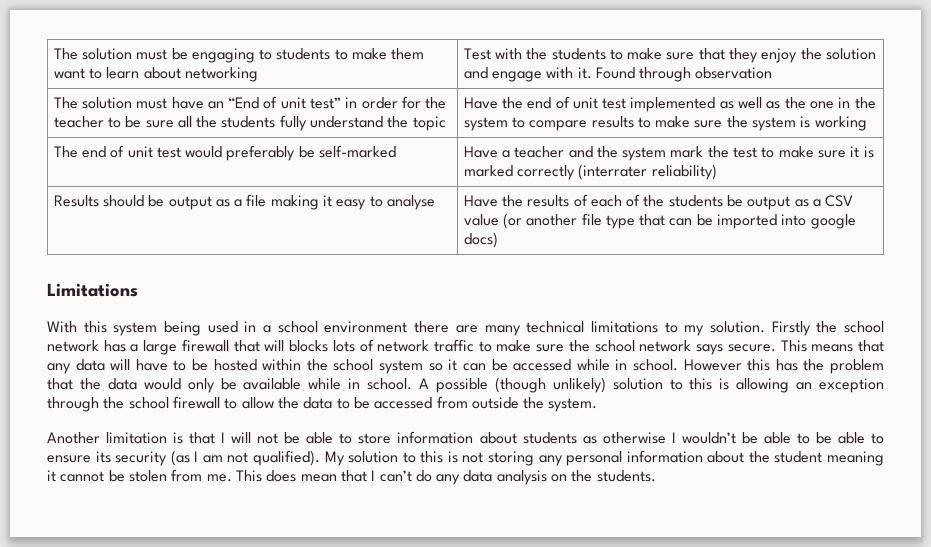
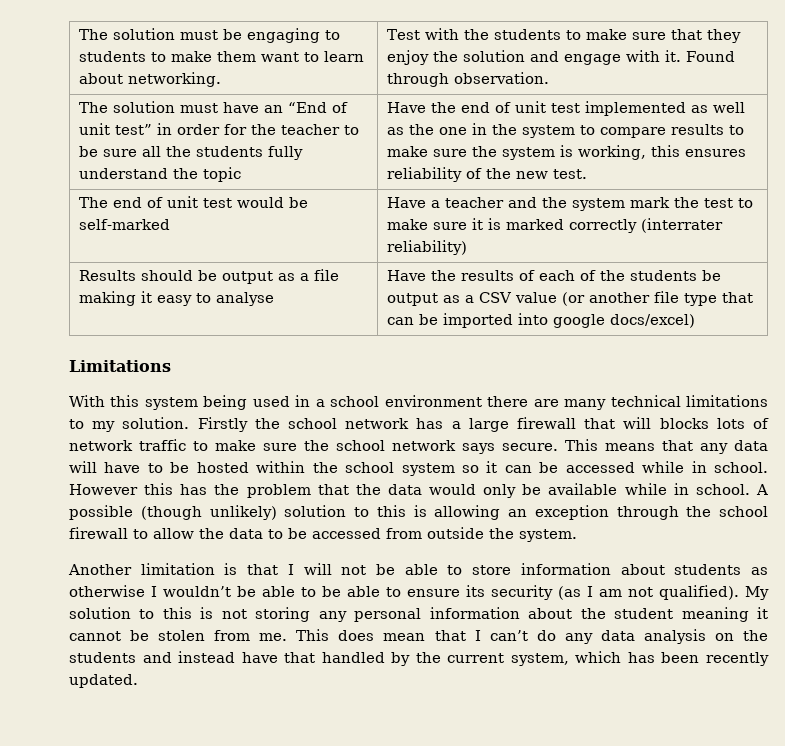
- The solution must be engaging to students to make them want to learn about networking | Test with the students to make sure that they enjoy the solution and engage with it. Found through observation
+ The solution must be engaging to students to make them want to learn about networking. | Test with the students to make sure that they enjoy the solution and engage with it. Found through observation.
- Have the end of unit test implemented as well as the one in the system to compare results to make sure the system is working
+ Have the end of unit test implemented as well as the one in the system to compare results to make sure the system is working, this ensures reliability of the new test.
- The end of unit test would preferably be self-marked | Have a teacher and the system mark the test to make sure it is marked correctly (interrater reliability)
+ The end of unit test would be self-marked | Have a teacher and the system mark the test to make sure it is marked correctly (interrater reliability)
- Results should be output as a file making it easy to analyse | Have the results of each of the students be output as a CSV value (or another file type that can be imported into google docs)
+ Results should be output as a file making it easy to analyse | Have the results of each of the students be output as a CSV value (or another file type that can be imported into google docs/excel)
- This does mean that I can’t do any data analysis on the students.
+ This does mean that I can’t do any data analysis on the students and instead have that handled by the current system, which has been recently updated.

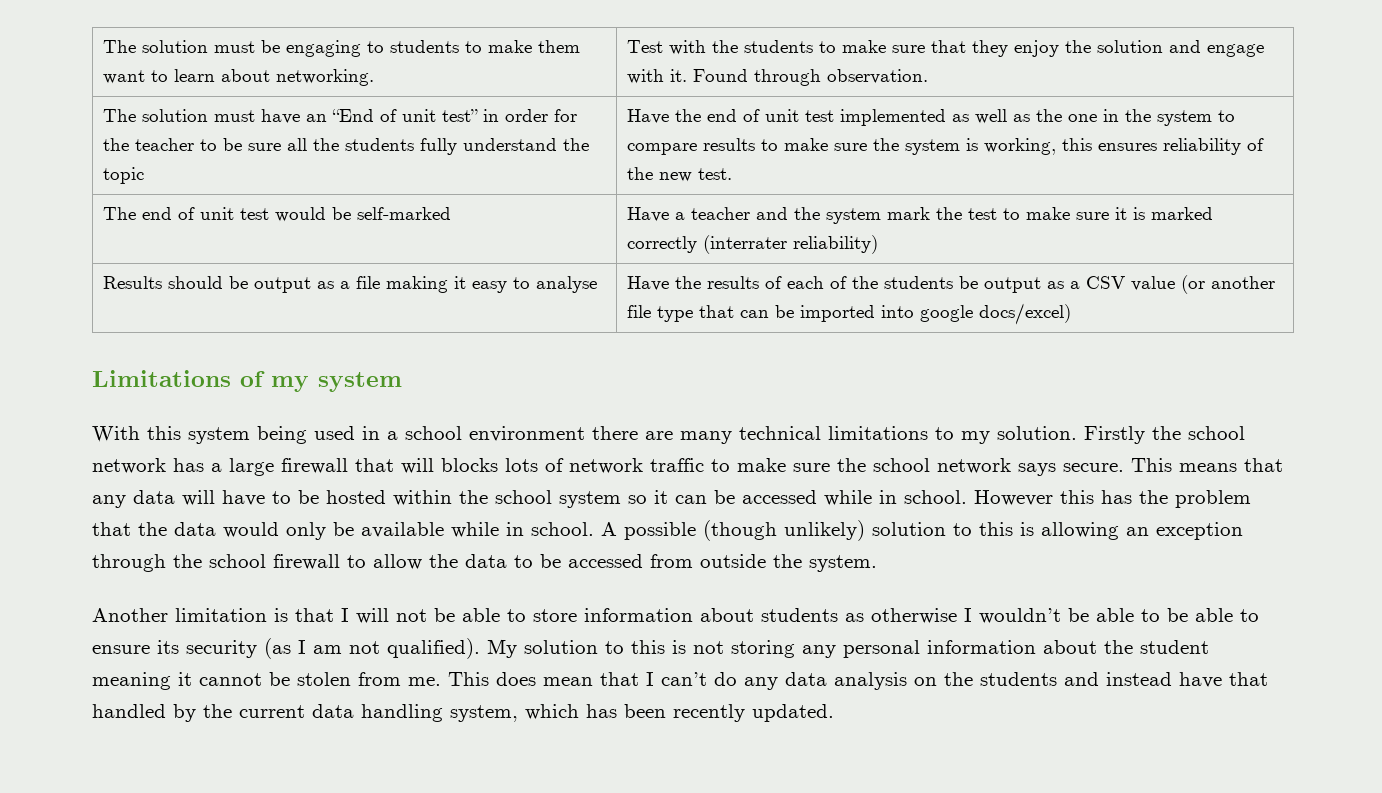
- Limitations
+ Limitations of my system
- This does mean that I can’t do any data analysis on the students and instead have that handled by the current system, which has been recently updated.
+ This does mean that I can’t do any data analysis on the students and instead have that handled by the current data handling system, which has been recently updated.

